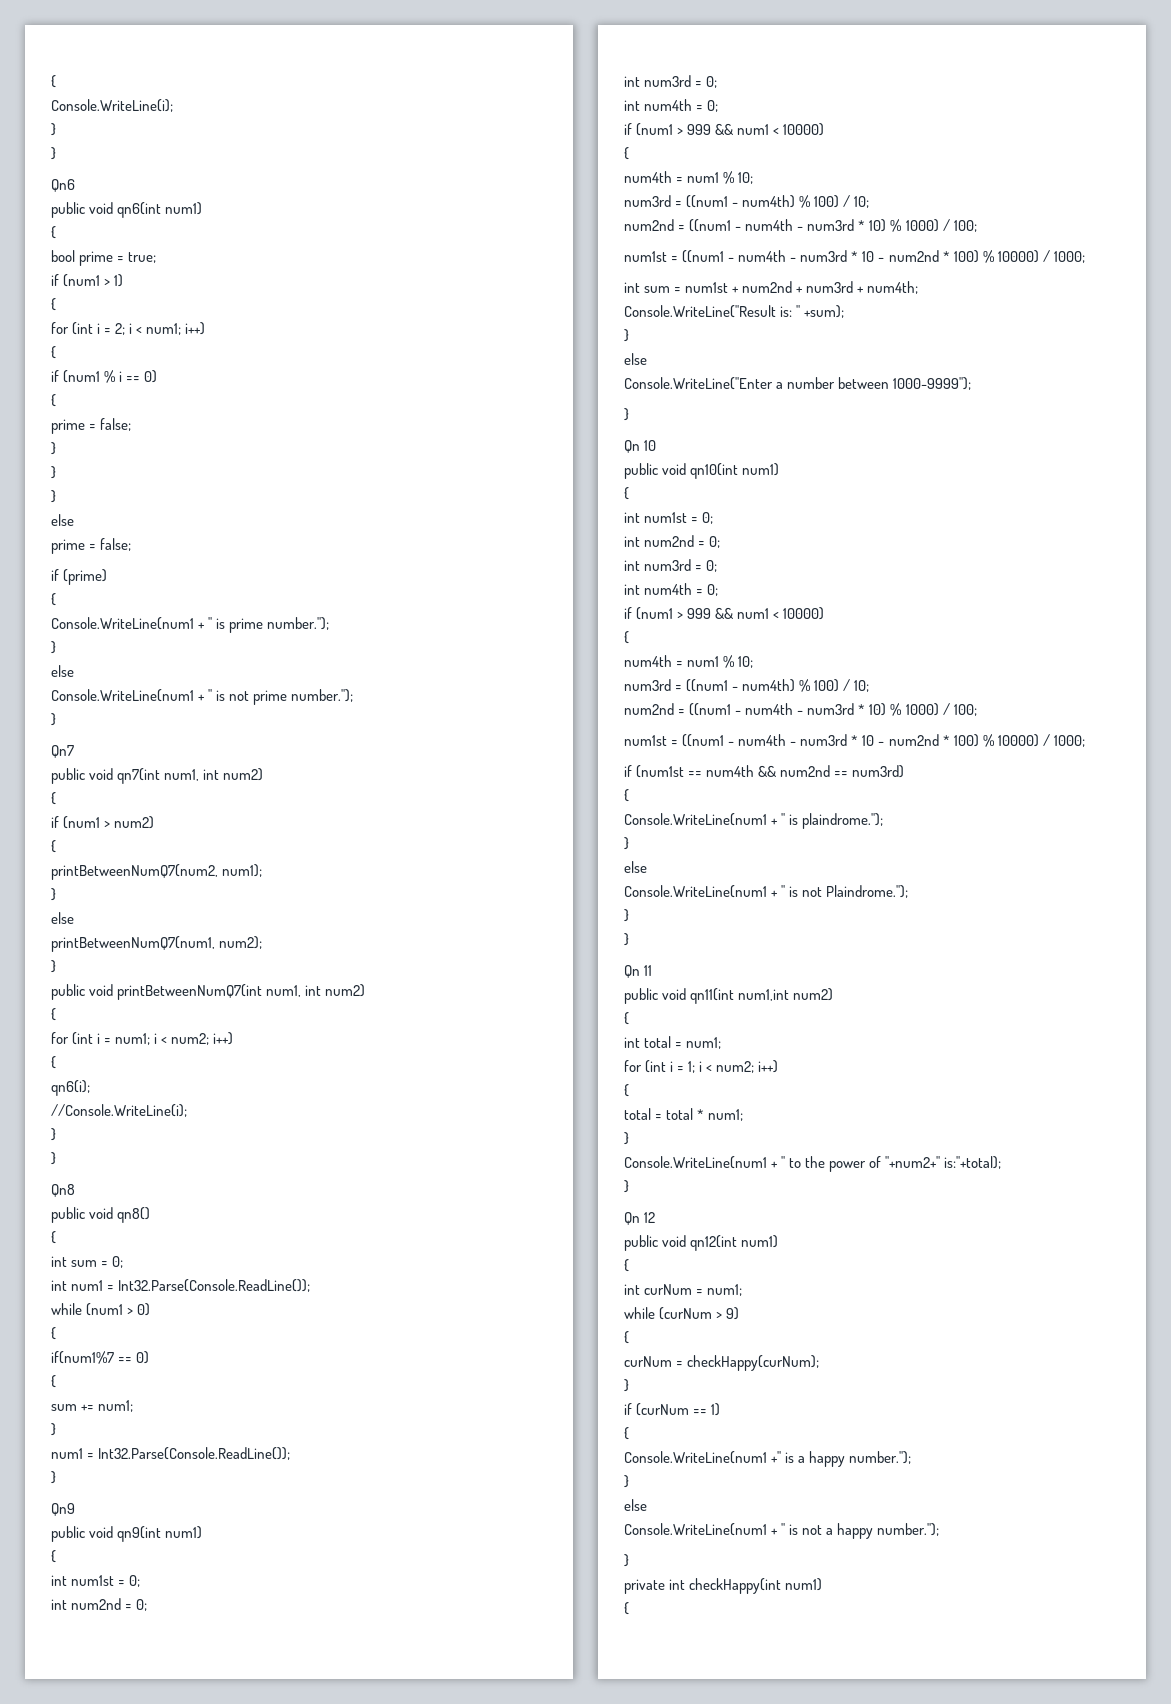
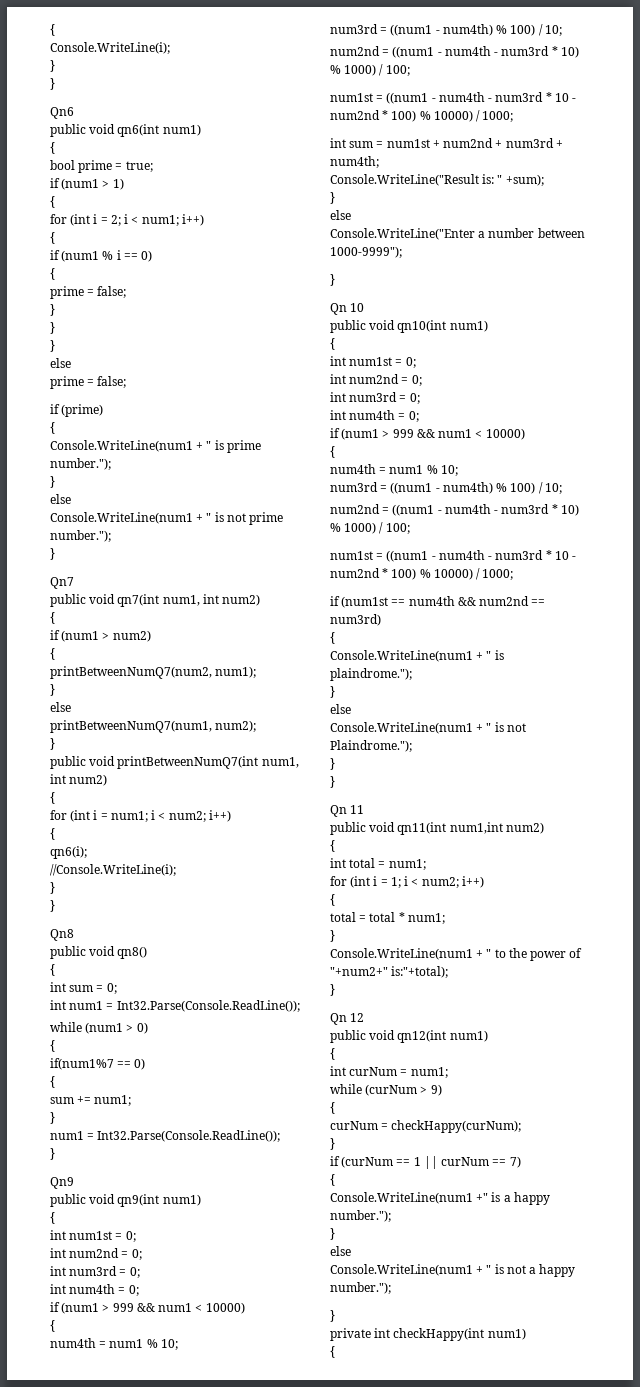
- if (curNum == 1)
+ if (curNum == 1 || curNum == 7)

